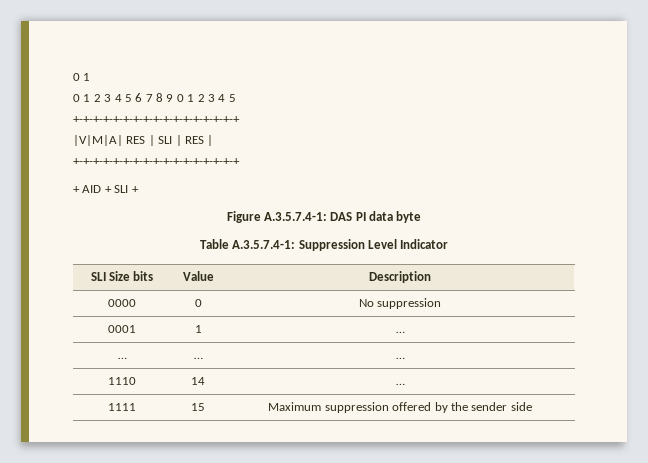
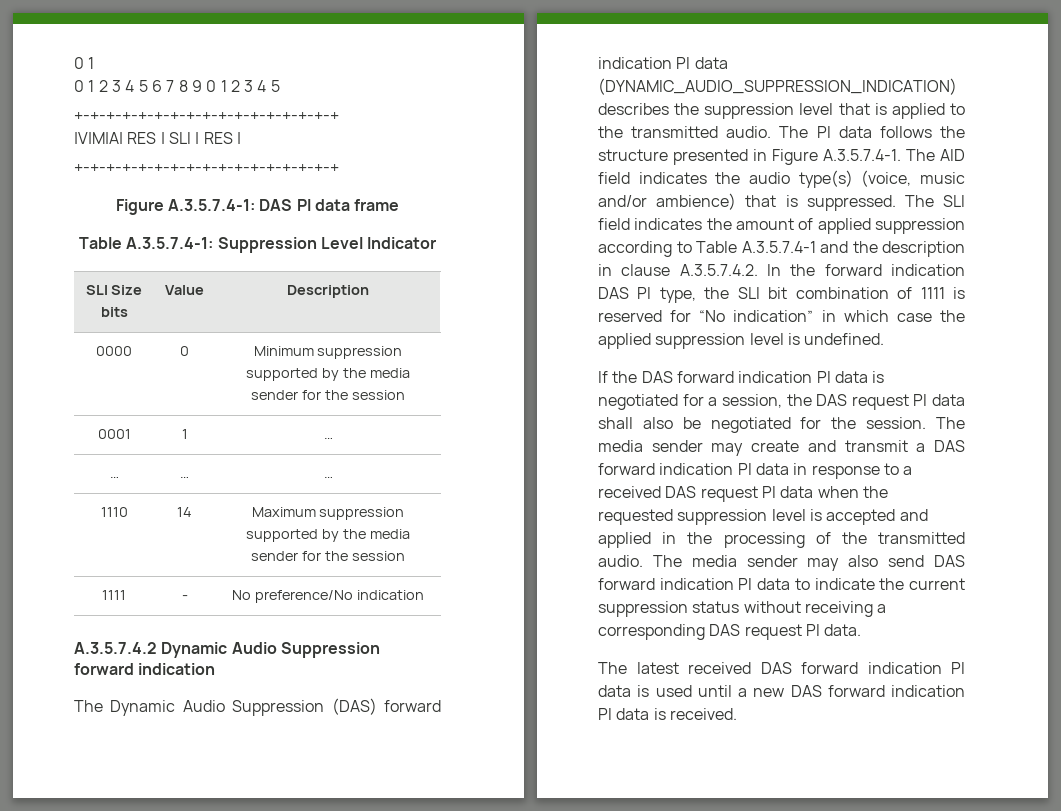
- + AID + SLI +
- Figure A.3.5.7.4-1: DAS PI data byte
+ Figure A.3.5.7.4-1: DAS PI data frame
- 0000 | 0 | No suppression
+ 0000 | 0 | Minimum suppression supported by the media sender for the session
- 1110 | 14 | …
- 1111 | 15 | Maximum suppression offered by the sender side
+ 1110 | 14 | Maximum suppression supported by the media sender for the session
+ 1111 | - | No preference/No indication
+ A.3.5.7.4.2 Dynamic Audio Suppression forward indication
+ The Dynamic Audio Suppression (DAS) forward indication PI data (DYNAMIC_AUDIO_SUPPRESSION_INDICATION) describes the suppression level that is applied to the transmitted audio. The PI data follows the structure presented in Figure A.3.5.7.4-1. The AID field indicates the audio type(s) (voice, music and/or ambience) that is suppressed. The SLI field indicates the amount of applied suppression according to Table A.3.5.7.4-1 and the description in clause A.3.5.7.4.2. In the forward indication DAS PI type, the SLI bit combination of 1111 is reserved for “No indication” in which case the applied suppression level is undefined.
+ If the DAS forward indication PI data is negotiated for a session, the DAS request PI data shall also be negotiated for the session. The media sender may create and transmit a DAS forward indication PI data in response to a received DAS request PI data when the requested suppression level is accepted and applied in the processing of the transmitted audio. The media sender may also send DAS forward indication PI data to indicate the current suppression status without receiving a corresponding DAS request PI data.
+ The latest received DAS forward indication PI data is used until a new DAS forward indication PI data is received.

